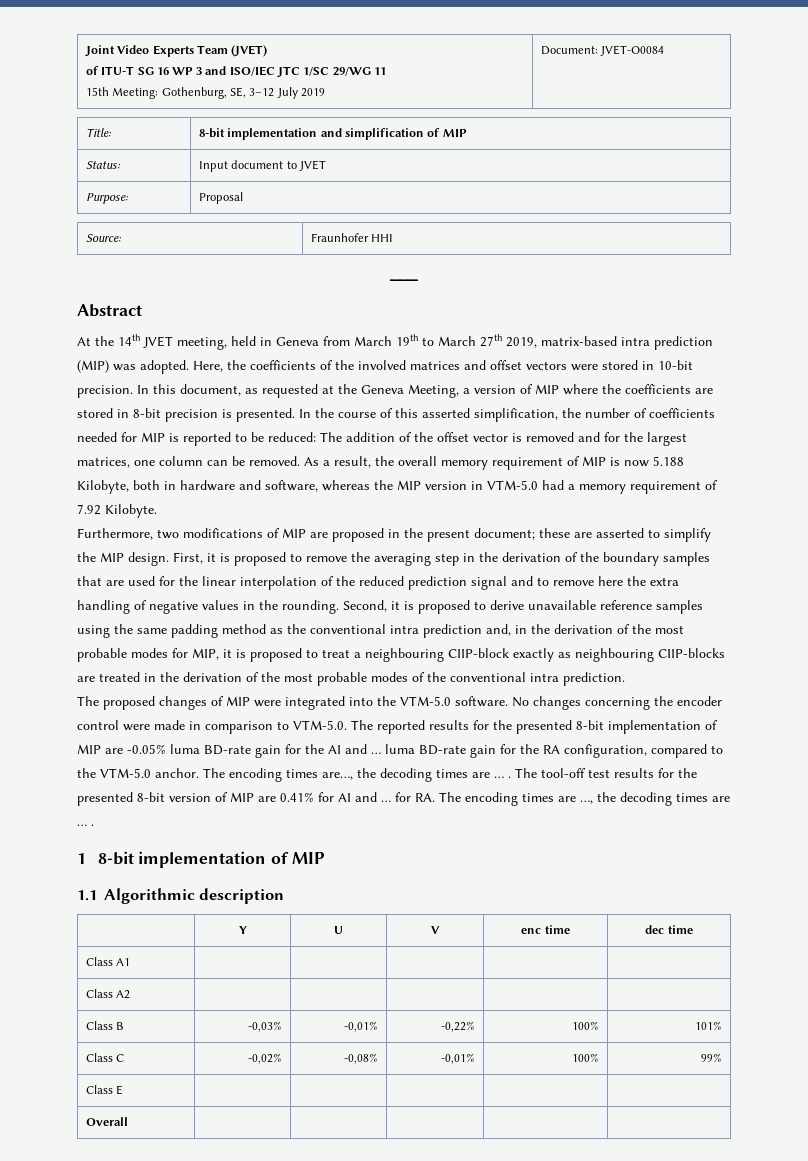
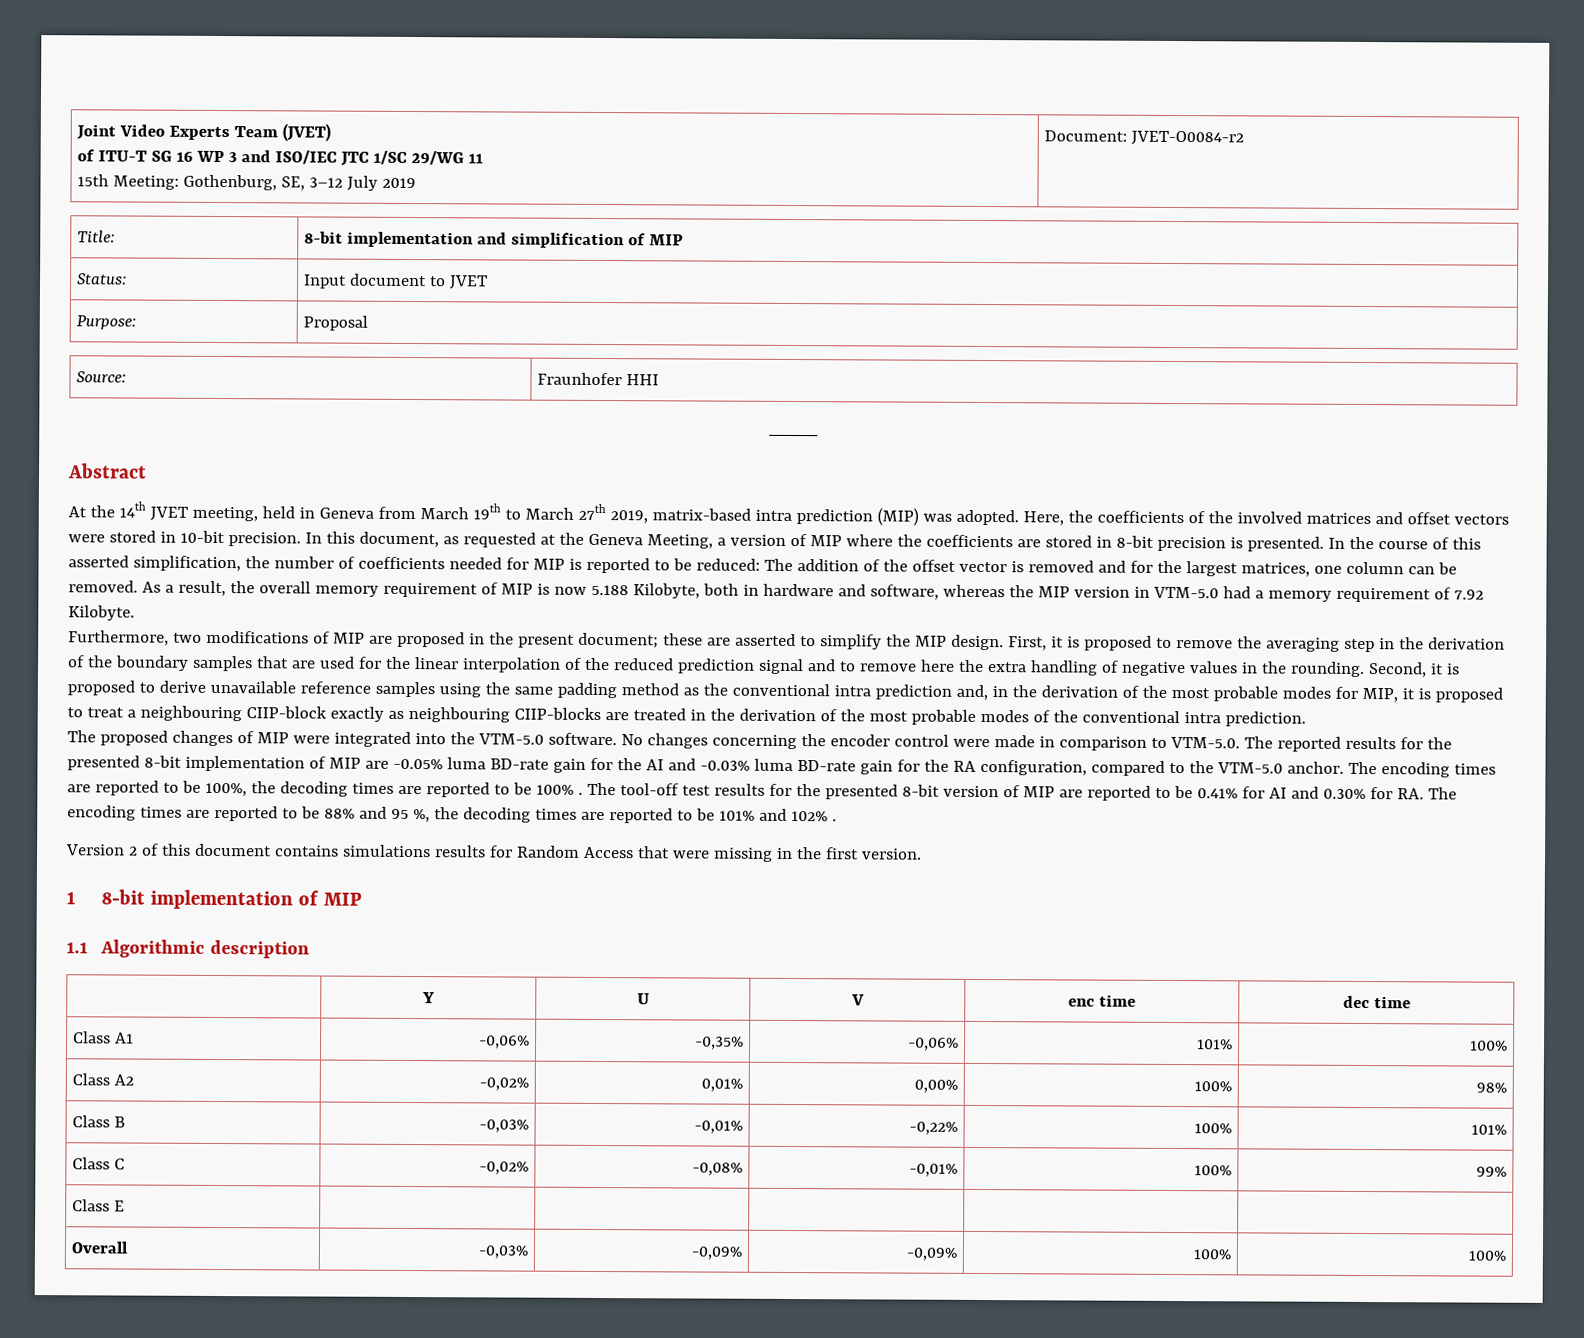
  Joint Video Experts Team (JVET)
  of ITU-T SG 16 WP 3 and ISO/IEC JTC 1/SC 29/WG 11
- 15th Meeting: Gothenburg, SE, 3–12 July 2019 | Document: JVET-O0084
+ 15th Meeting: Gothenburg, SE, 3–12 July 2019 | Document: JVET-O0084-r2
- No changes concerning the encoder control were made in comparison to VTM-5.0. The reported results for the presented 8-bit implementation of MIP are -0.05% luma BD-rate gain for the AI and … luma BD-rate gain for the RA configuration, compared to the VTM-5.0 anchor.
+ No changes concerning the encoder control were made in comparison to VTM-5.0. The reported results for the presented 8-bit implementation of MIP are -0.05% luma BD-rate gain for the AI and -0.03% luma BD-rate gain for the RA configuration, compared to the VTM-5.0 anchor.
- The encoding times are…, the decoding times are … .
+ The encoding times are reported to be 100%, the decoding times are reported to be 100% .
- The tool-off test results for the presented 8-bit version of MIP are 0.41% for AI and … for RA. The encoding times are …, the decoding times are … .
+ The tool-off test results for the presented 8-bit version of MIP are reported to be 0.41% for AI and 0.30% for RA. The encoding times are reported to be 88% and 95 %, the decoding times are reported to be 101% and 102% .
+ Version 2 of this document contains simulations results for Random Access that were missing in the first version.
- Class A1 | | | | |
- Class A2 | | | | |
+ Class A1 | -0,06% | -0,35% | -0,06% | 101% | 100%
+ Class A2 | -0,02% | 0,01% | 0,00% | 100% | 98%
- Overall | | | | |
+ Overall | -0,03% | -0,09% | -0,09% | 100% | 100%

